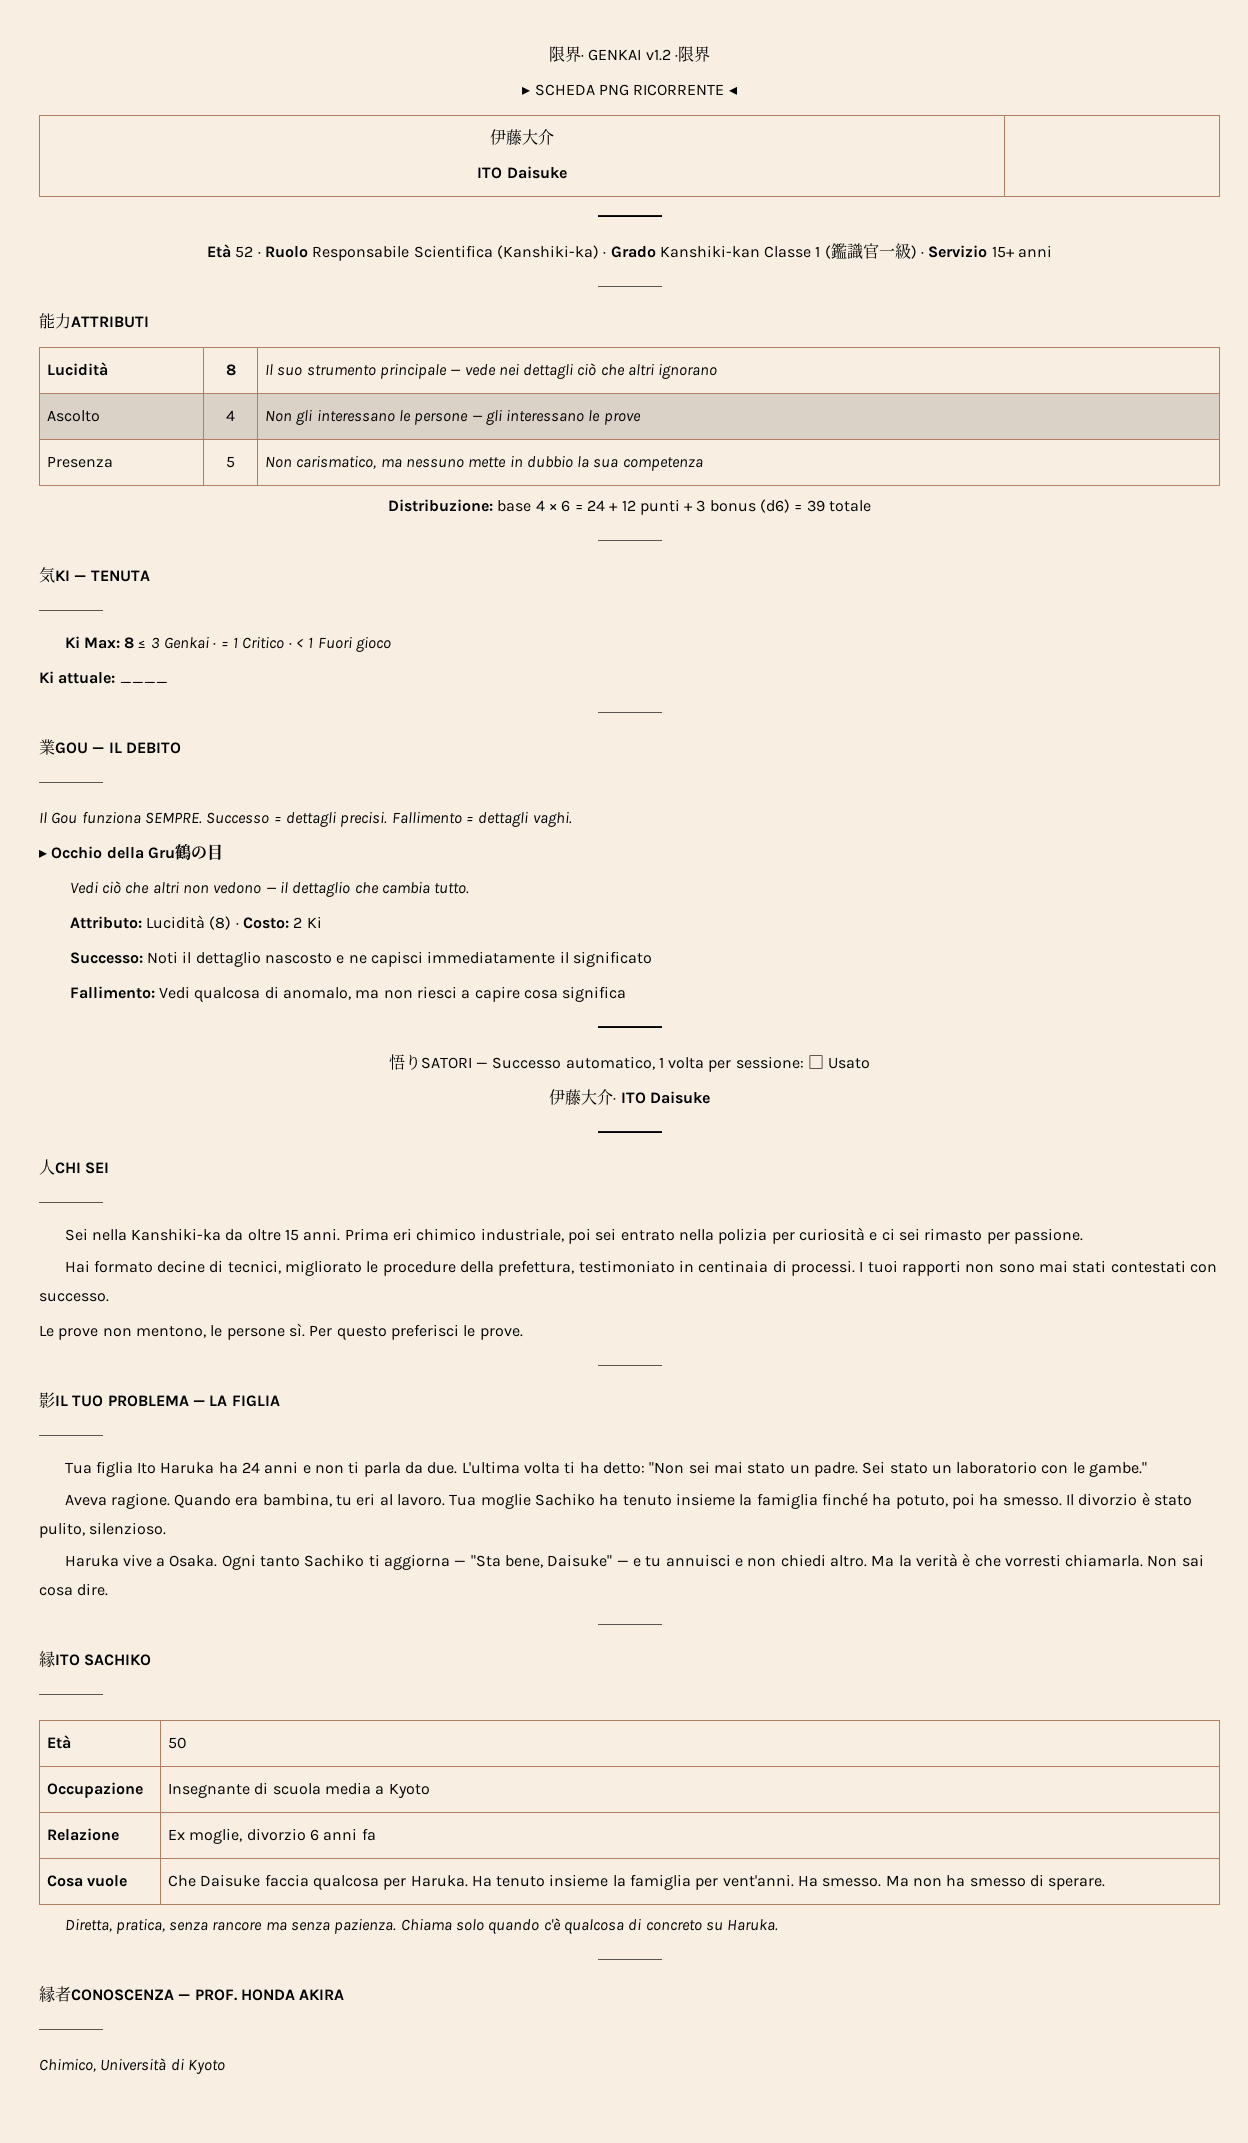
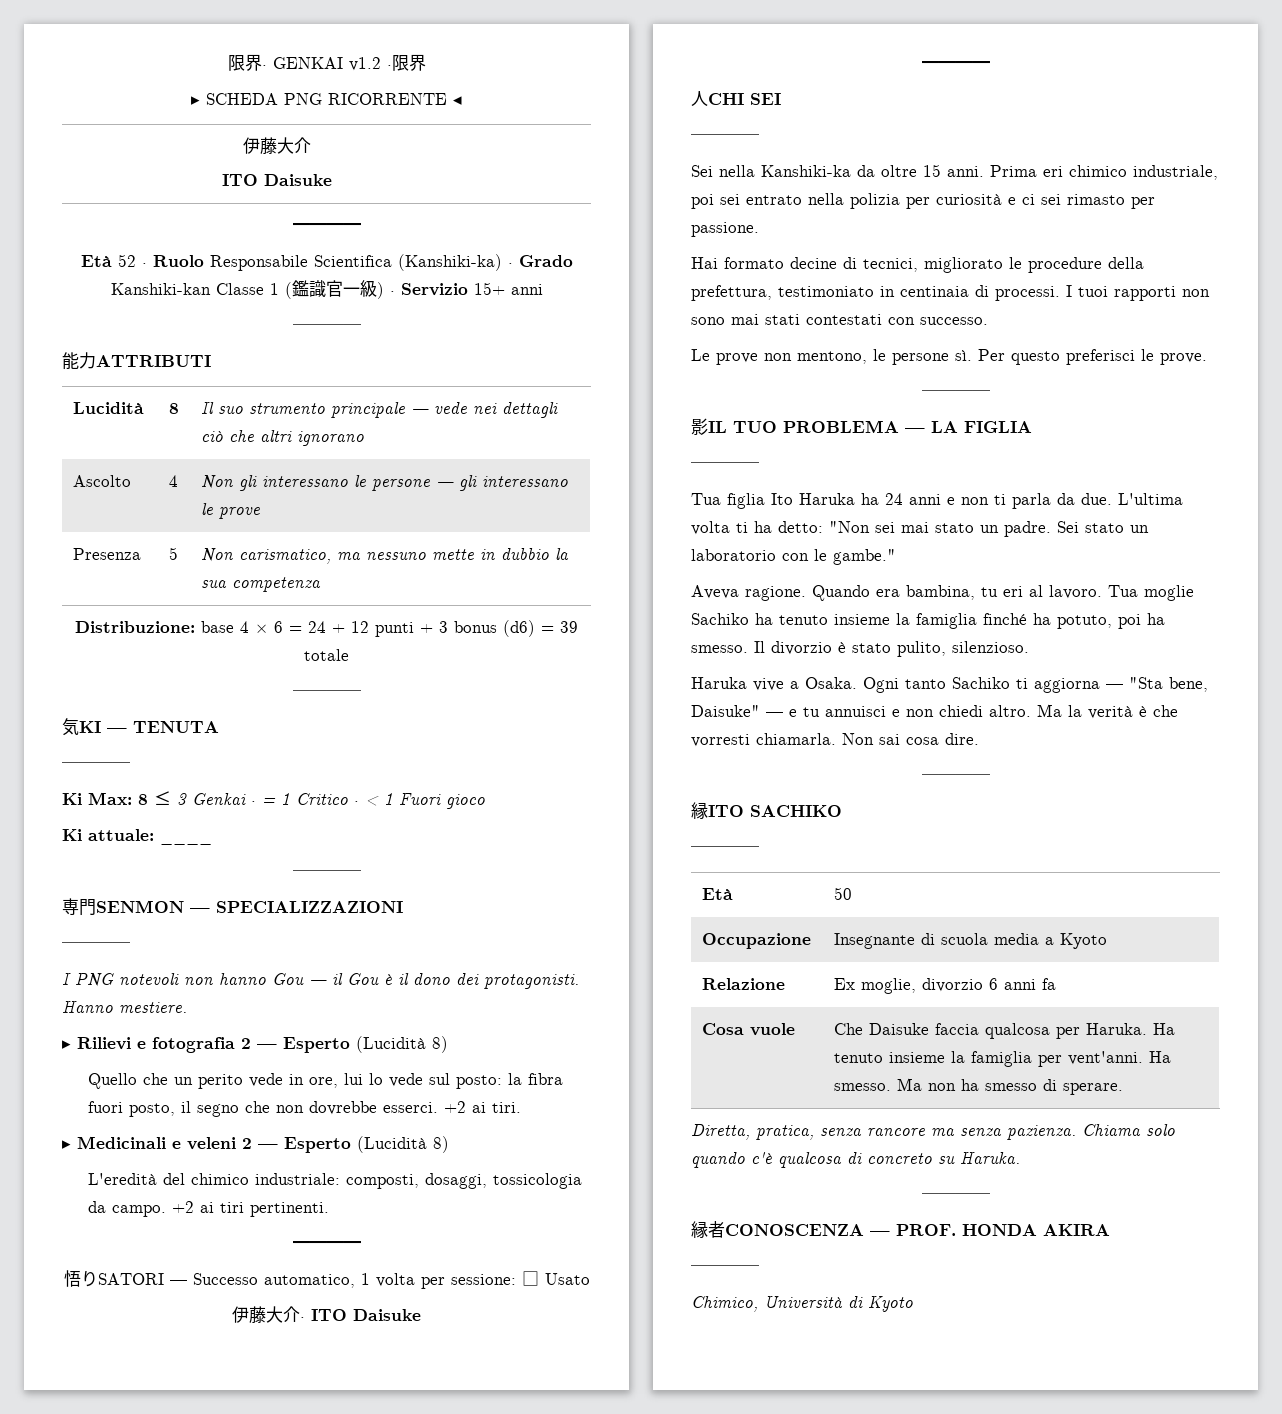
- 業GOU — IL DEBITO
+ 専門SENMON — SPECIALIZZAZIONI
  ────
- Il Gou funziona SEMPRE. Successo = dettagli precisi. Fallimento = dettagli vaghi.
- ▸ Occhio della Gru鶴の目
- Vedi ciò che altri non vedono — il dettaglio che cambia tutto.
- Attributo: Lucidità (8) · Costo: 2 Ki
- Successo: Noti il dettaglio nascosto e ne capisci immediatamente il significato
- Fallimento: Vedi qualcosa di anomalo, ma non riesci a capire cosa significa
+ I PNG notevoli non hanno Gou — il Gou è il dono dei protagonisti. Hanno mestiere.
+ ▸ Rilievi e fotografia 2 — Esperto (Lucidità 8)
+ Quello che un perito vede in ore, lui lo vede sul posto: la fibra fuori posto, il segno che non dovrebbe esserci. +2 ai tiri.
+ ▸ Medicinali e veleni 2 — Esperto (Lucidità 8)
+ L'eredità del chimico industriale: composti, dosaggi, tossicologia da campo. +2 ai tiri pertinenti.

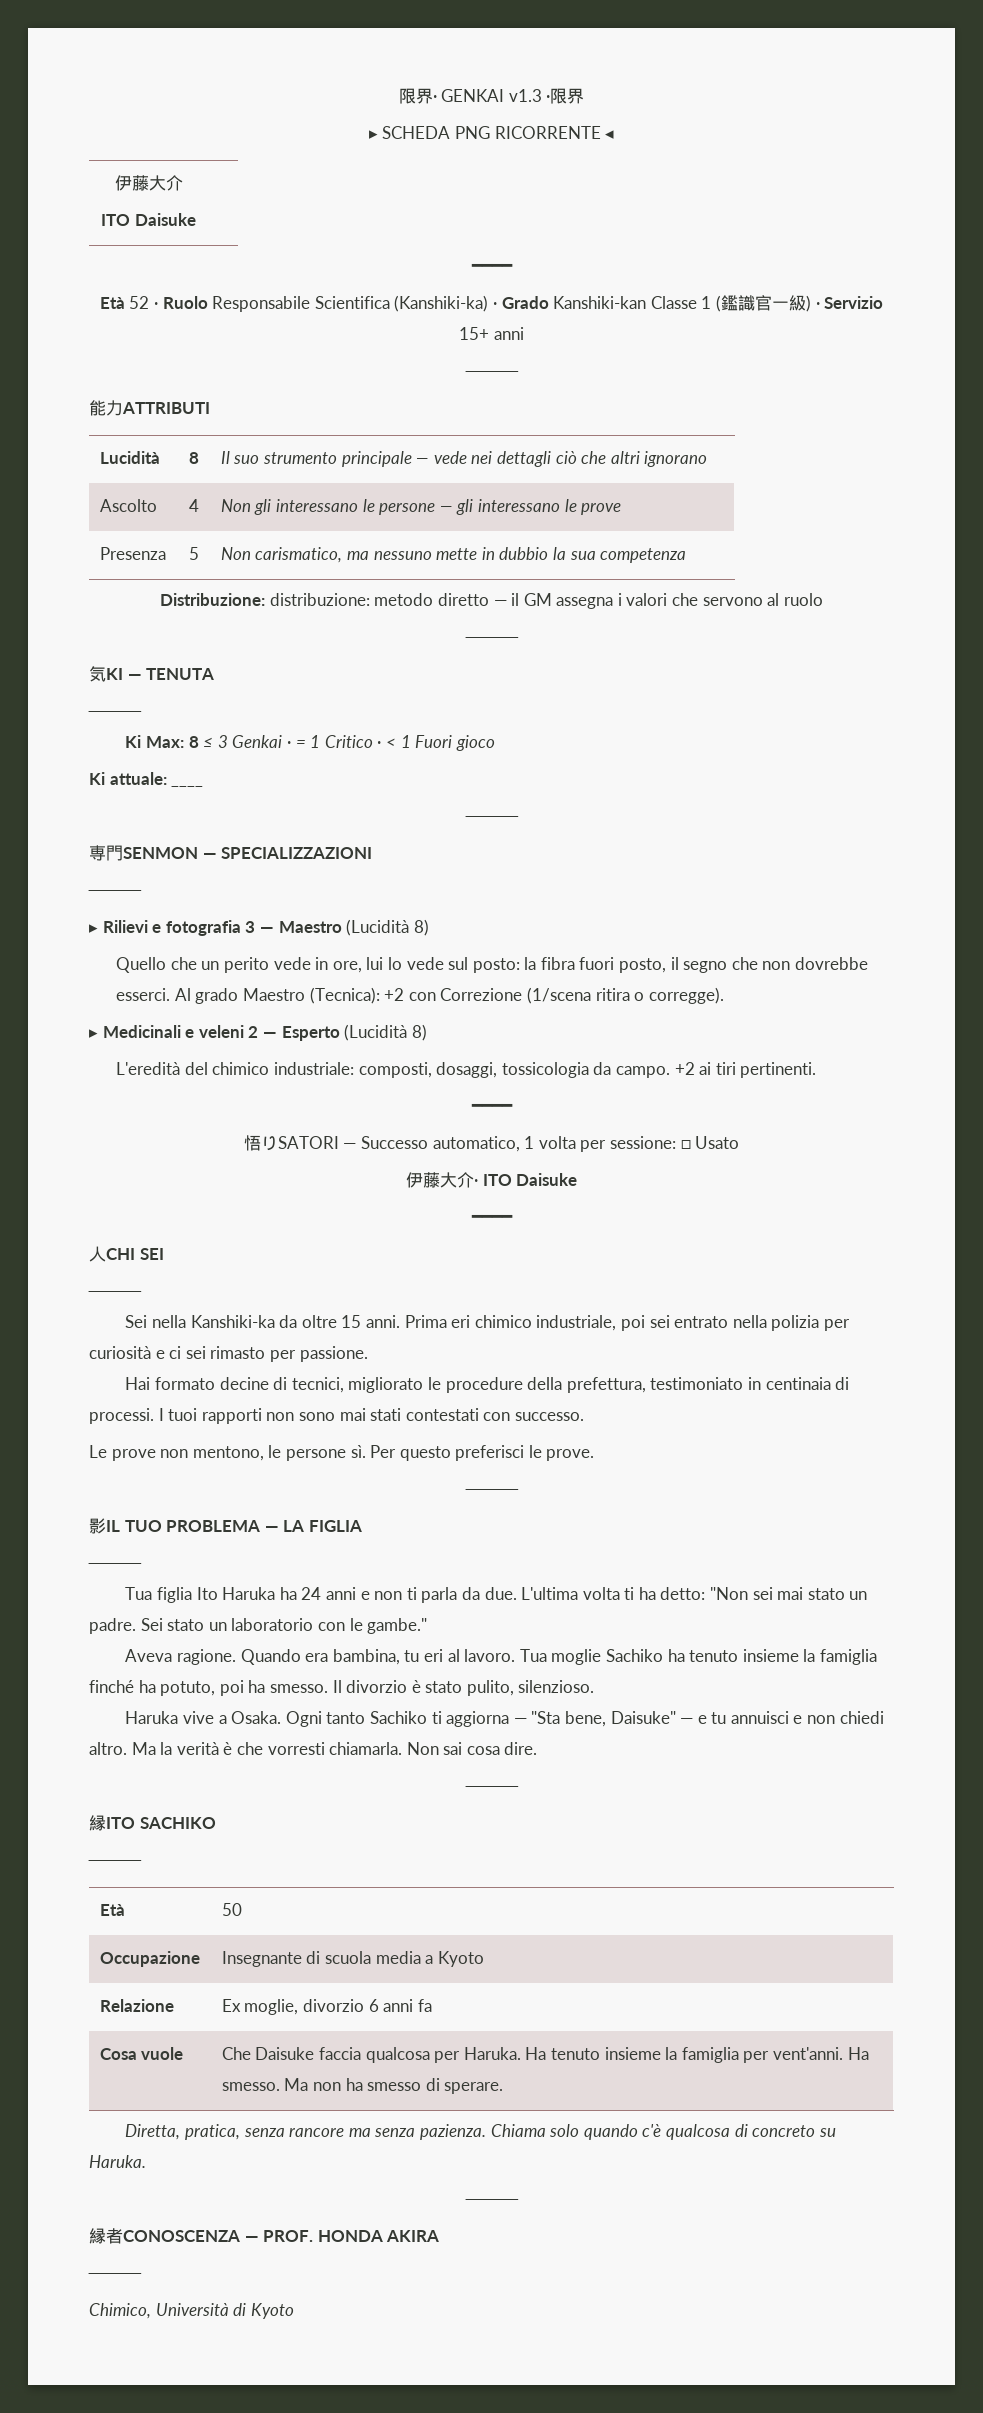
- 限界· GENKAI v1.2 ·限界
+ 限界· GENKAI v1.3 ·限界
- Distribuzione: base 4 × 6 = 24 + 12 punti + 3 bonus (d6) = 39 totale
+ Distribuzione: distribuzione: metodo diretto — il GM assegna i valori che servono al ruolo
- I PNG notevoli non hanno Gou — il Gou è il dono dei protagonisti. Hanno mestiere.
- ▸ Rilievi e fotografia 2 — Esperto (Lucidità 8)
+ ▸ Rilievi e fotografia 3 — Maestro (Lucidità 8)
- +2 ai tiri.
+ Al grado Maestro (Tecnica): +2 con Correzione (1/scena ritira o corregge).

